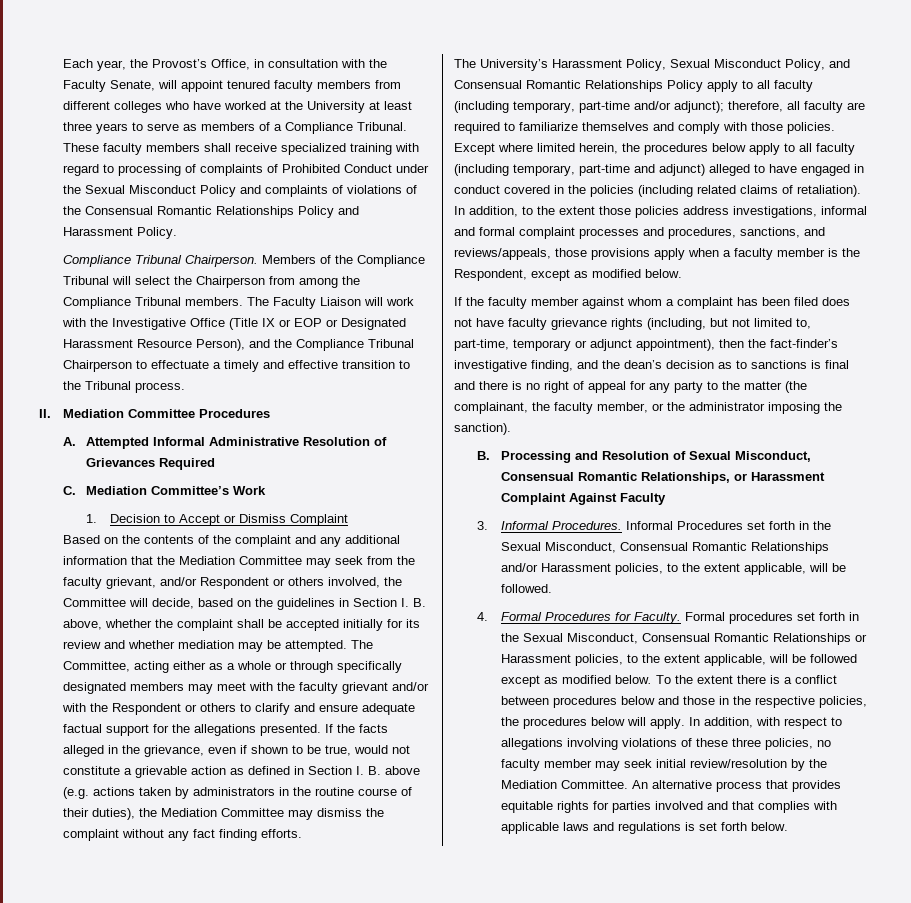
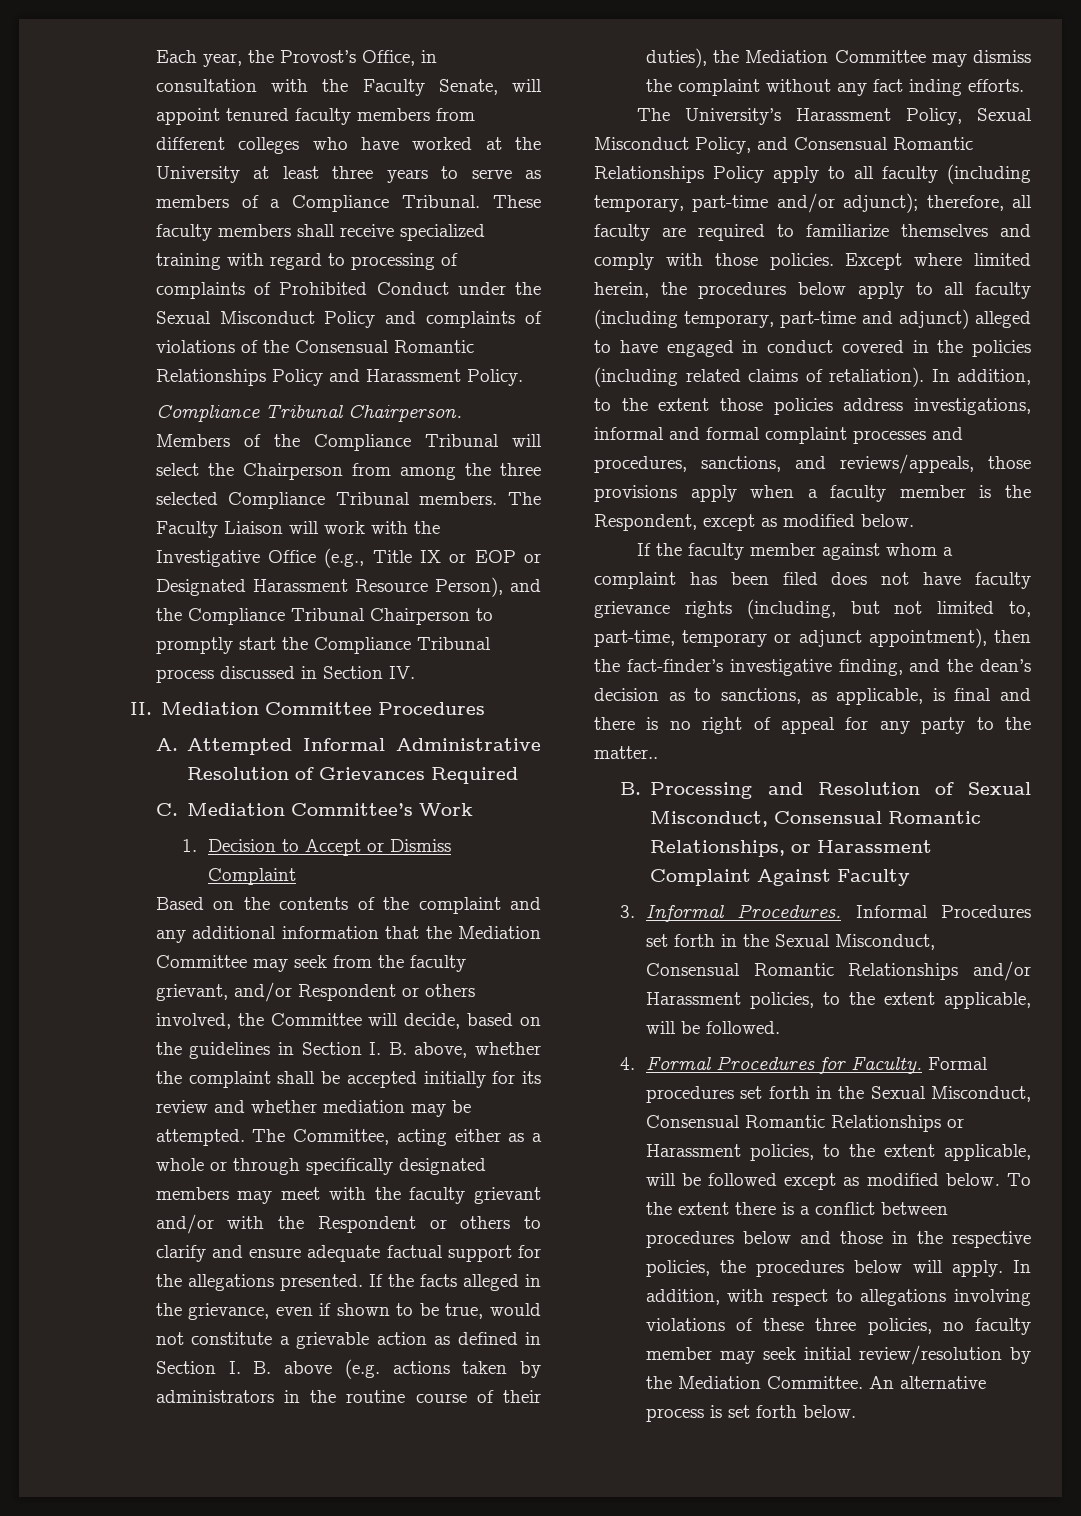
- Members of the Compliance Tribunal will select the Chairperson from among the Compliance Tribunal members.
+ Members of the Compliance Tribunal will select the Chairperson from among the three selected Compliance Tribunal members.
- The Faculty Liaison will work with the Investigative Office (Title IX or EOP or Designated Harassment Resource Person), and the Compliance Tribunal Chairperson to effectuate a timely and effective transition to the Tribunal process.
+ The Faculty Liaison will work with the Investigative Office (e.g., Title IX or EOP or Designated Harassment Resource Person), and the Compliance Tribunal Chairperson to promptly start the Compliance Tribunal process discussed in Section IV.
- If the facts alleged in the grievance, even if shown to be true, would not constitute a grievable action as defined in Section I. B. above (e.g. actions taken by administrators in the routine course of their duties), the Mediation Committee may dismiss the complaint without any fact finding efforts.
+ If the facts alleged in the grievance, even if shown to be true, would not constitute a grievable action as defined in Section I. B. above (e.g. actions taken by administrators in the routine course of their duties), the Mediation Committee may dismiss the complaint without any fact inding efforts.
- If the faculty member against whom a complaint has been filed does not have faculty grievance rights (including, but not limited to, part-time, temporary or adjunct appointment), then the fact-finder’s investigative finding, and the dean’s decision as to sanctions is final and there is no right of appeal for any party to the matter (the complainant, the faculty member, or the administrator imposing the sanction).
+ If the faculty member against whom a complaint has been filed does not have faculty grievance rights (including, but not limited to, part-time, temporary or adjunct appointment), then the fact-finder’s investigative finding, and the dean’s decision as to sanctions, as applicable, is final and there is no right of appeal for any party to the matter..
- An alternative process that provides equitable rights for parties involved and that complies with applicable laws and regulations is set forth below.
+ An alternative process is set forth below.

